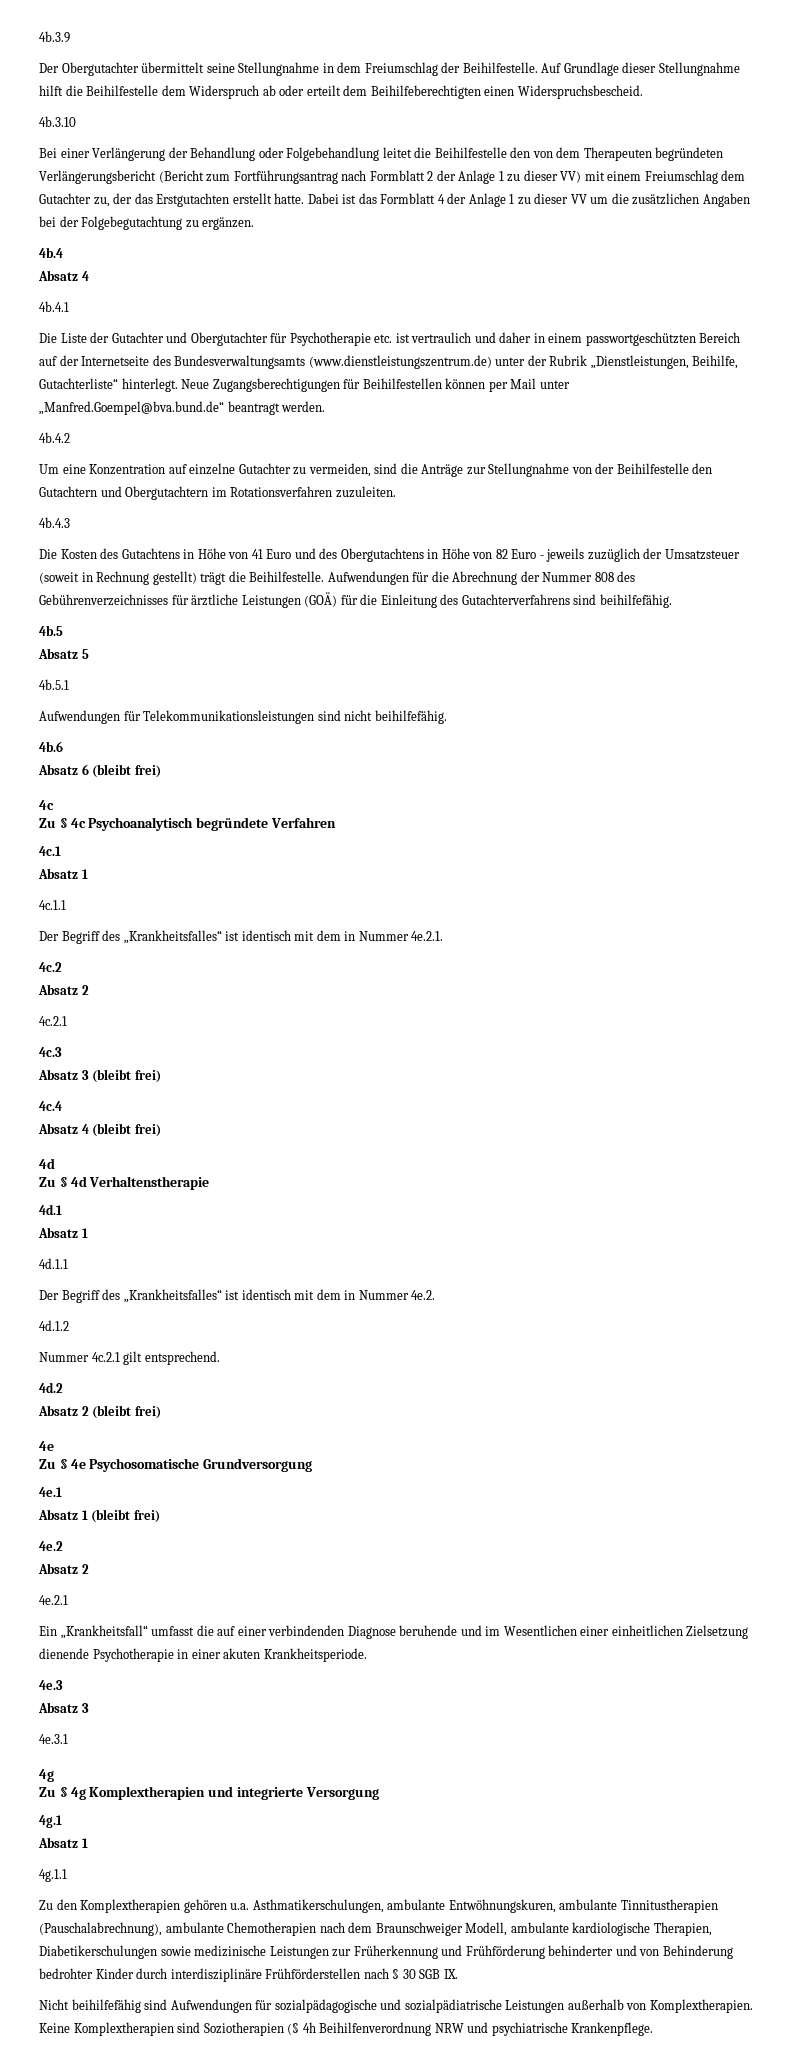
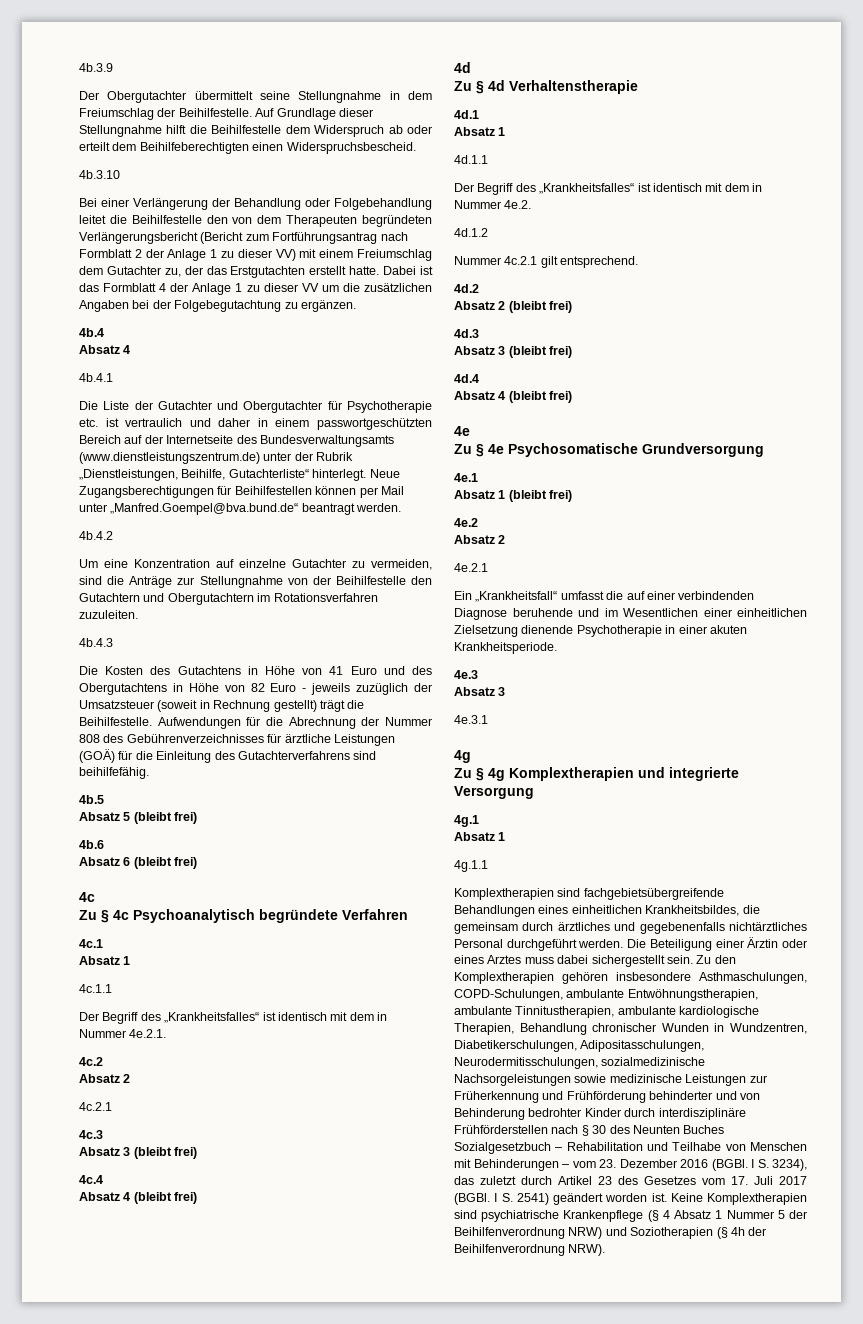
- Absatz 5
- 4b.5.1
- Aufwendungen für Telekommunikationsleistungen sind nicht beihilfefähig.
+ Absatz 5 (bleibt frei)
+ 4d.3
+ Absatz 3 (bleibt frei)
+ 4d.4
+ Absatz 4 (bleibt frei)
- Zu den Komplextherapien gehören u.a. Asthmatikerschulungen, ambulante Entwöhnungskuren, ambulante Tinnitustherapien (Pauschalabrechnung), ambulante Chemotherapien nach dem Braunschweiger Modell, ambulante kardiologische Therapien, Diabetikerschulungen sowie medizinische Leistungen zur Früherkennung und Frühförderung behinderter und von Behinderung bedrohter Kinder durch interdisziplinäre Frühförderstellen nach § 30 SGB IX.
- Nicht beihilfefähig sind Aufwendungen für sozialpädagogische und sozialpädiatrische Leistungen außerhalb von Komplextherapien. Keine Komplextherapien sind Soziotherapien (§ 4h Beihilfenverordnung NRW und psychiatrische Krankenpflege.
+ Komplextherapien sind fachgebietsübergreifende Behandlungen eines einheitlichen Krankheitsbildes, die gemeinsam durch ärztliches und gegebenenfalls nichtärztliches Personal durchgeführt werden. Die Beteiligung einer Ärztin oder eines Arztes muss dabei sichergestellt sein. Zu den Komplextherapien gehören insbesondere Asthmaschulungen, COPD-Schulungen, ambulante Entwöhnungstherapien, ambulante Tinnitustherapien, ambulante kardiologische Therapien, Behandlung chronischer Wunden in Wundzentren, Diabetikerschulungen, Adipositasschulungen, Neurodermitisschulungen, sozialmedizinische Nachsorgeleistungen sowie medizinische Leistungen zur Früherkennung und Frühförderung behinderter und von Behinderung bedrohter Kinder durch interdisziplinäre Frühförderstellen nach § 30 des Neunten Buches Sozialgesetzbuch – Rehabilitation und Teilhabe von Menschen mit Behinderungen – vom 23. Dezember 2016 (BGBl. I S. 3234), das zuletzt durch Artikel 23 des Gesetzes vom 17. Juli 2017 (BGBl. I S. 2541) geändert worden ist. Keine Komplextherapien sind psychiatrische Krankenpflege (§ 4 Absatz 1 Nummer 5 der Beihilfenverordnung NRW) und Soziotherapien (§ 4h der Beihilfenverordnung NRW).

